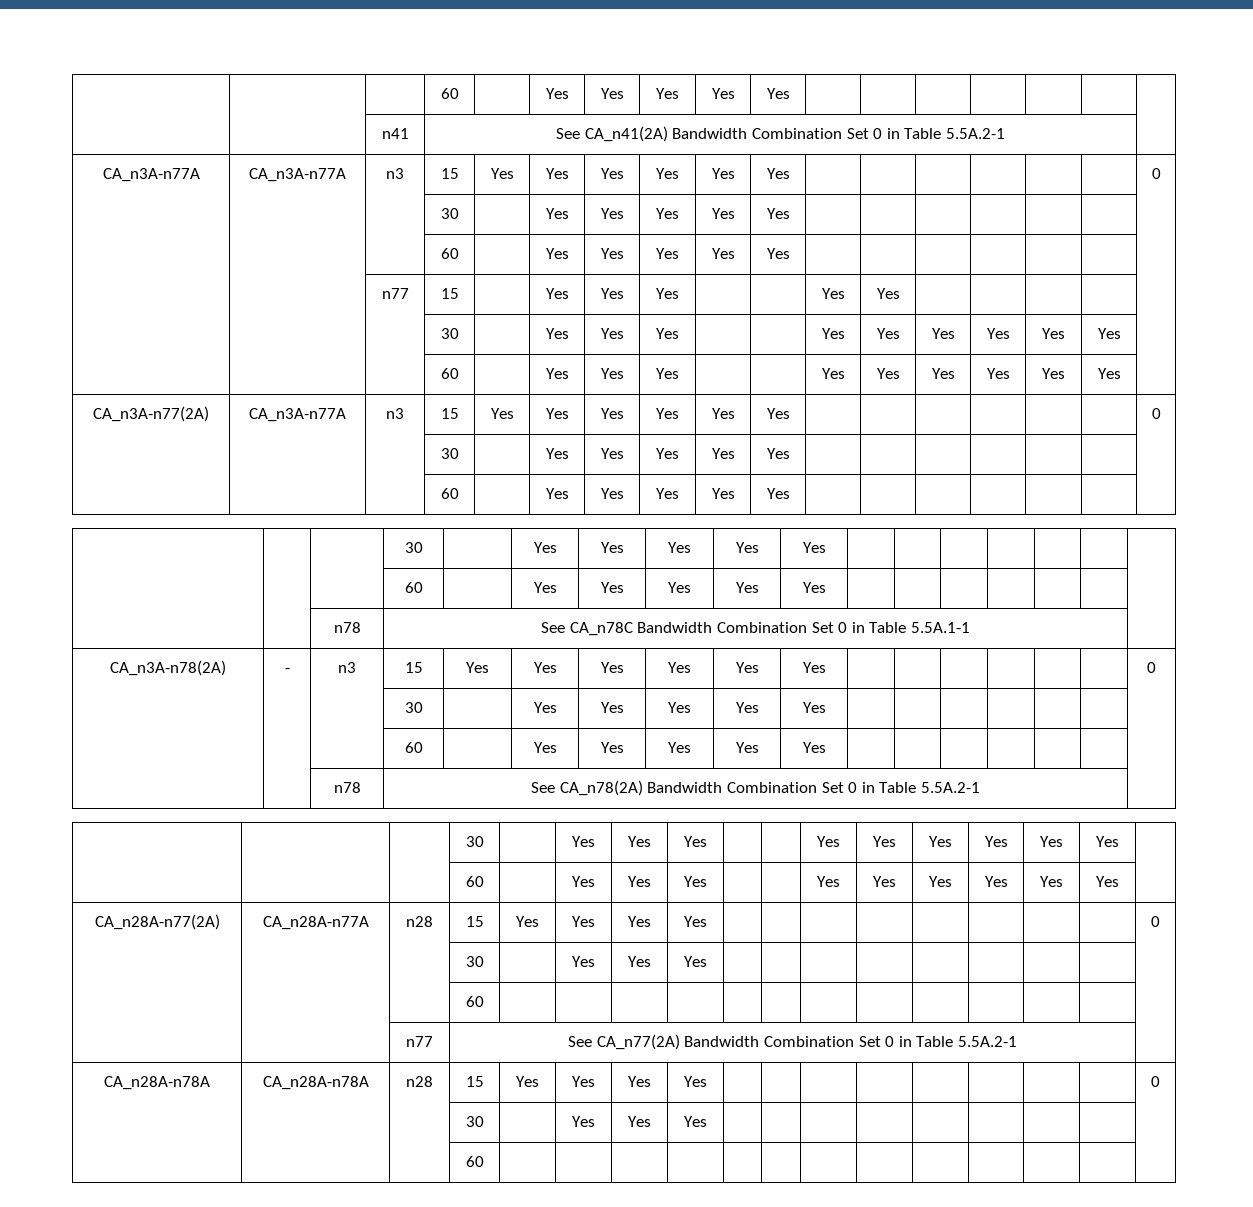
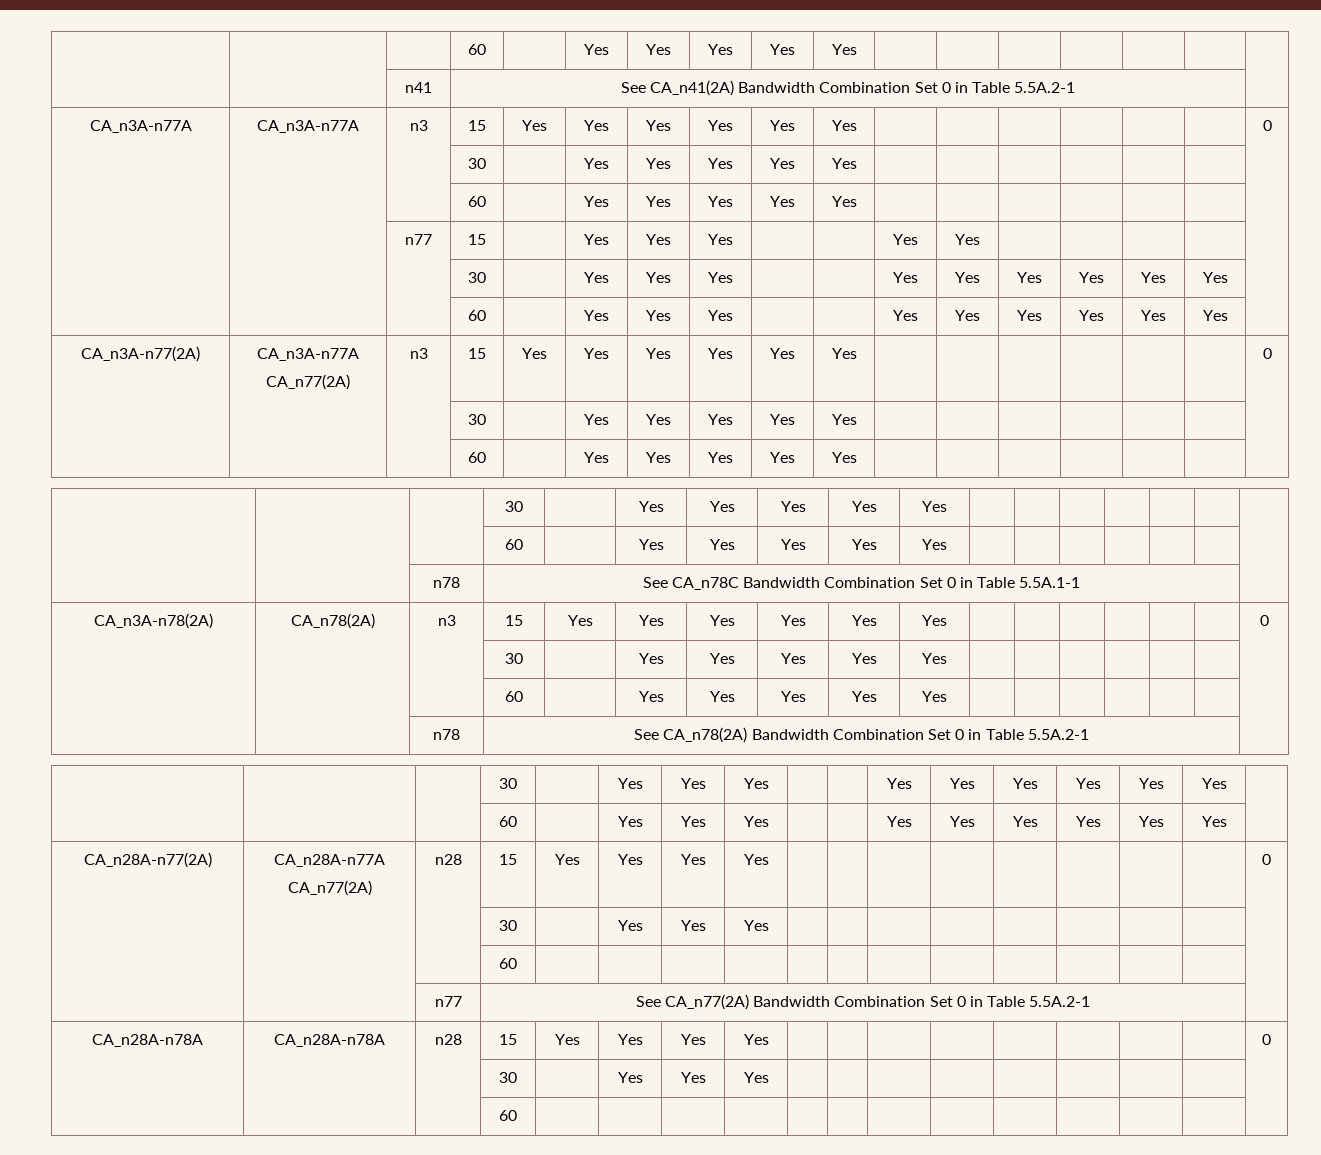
- CA_n3A-n77(2A) | CA_n3A-n77A | n3 | 15 | Yes | Yes | Yes | Yes | Yes | Yes | | | | | | | 0
+ CA_n3A-n77(2A) | CA_n3A-n77A
+ CA_n77(2A) | n3 | 15 | Yes | Yes | Yes | Yes | Yes | Yes | | | | | | | 0
- CA_n3A-n78(2A) | - | n3 | 15 | Yes | Yes | Yes | Yes | Yes | Yes | | | | | | | 0
+ CA_n3A-n78(2A) | CA_n78(2A) | n3 | 15 | Yes | Yes | Yes | Yes | Yes | Yes | | | | | | | 0
- CA_n28A-n77(2A) | CA_n28A-n77A | n28 | 15 | Yes | Yes | Yes | Yes | | | | | | | | | 0
+ CA_n28A-n77(2A) | CA_n28A-n77A
+ CA_n77(2A) | n28 | 15 | Yes | Yes | Yes | Yes | | | | | | | | | 0

